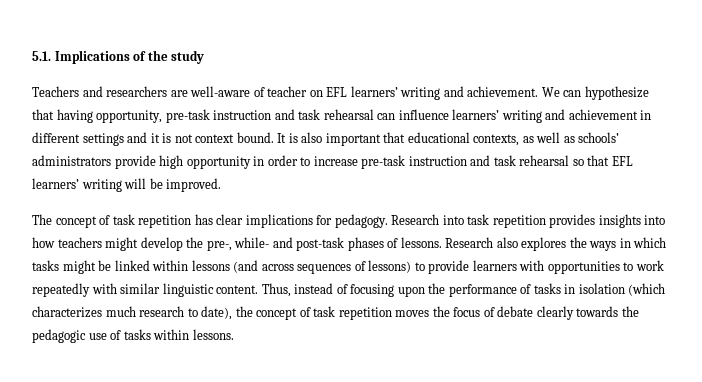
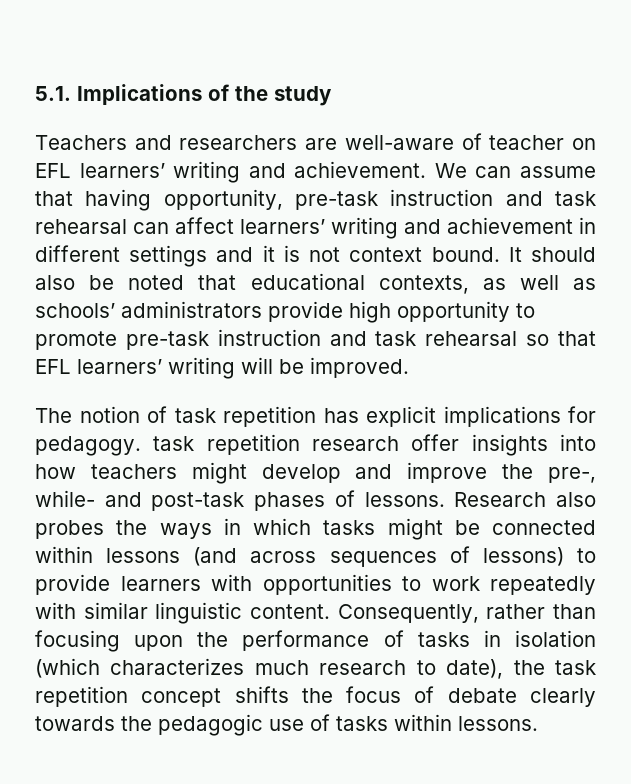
- We can hypothesize that having opportunity, pre-task instruction and task rehearsal can influence learners’ writing and achievement in different settings and it is not context bound.
+ We can assume that having opportunity, pre-task instruction and task rehearsal can affect learners’ writing and achievement in different settings and it is not context bound.
- It is also important that educational contexts, as well as schools’ administrators provide high opportunity in order to increase pre-task instruction and task rehearsal so that EFL learners’ writing will be improved.
+ It should also be noted that educational contexts, as well as schools’ administrators provide high opportunity to promote pre-task instruction and task rehearsal so that EFL learners’ writing will be improved.
- The concept of task repetition has clear implications for pedagogy. Research into task repetition provides insights into how teachers might develop the pre-, while- and post-task phases of lessons.
+ The notion of task repetition has explicit implications for pedagogy. task repetition research offer insights into how teachers might develop and improve the pre-, while- and post-task phases of lessons.
- Research also explores the ways in which tasks might be linked within lessons (and across sequences of lessons) to provide learners with opportunities to work repeatedly with similar linguistic content.
+ Research also probes the ways in which tasks might be connected within lessons (and across sequences of lessons) to provide learners with opportunities to work repeatedly with similar linguistic content.
- Thus, instead of focusing upon the performance of tasks in isolation (which characterizes much research to date), the concept of task repetition moves the focus of debate clearly towards the pedagogic use of tasks within lessons.
+ Consequently, rather than focusing upon the performance of tasks in isolation (which characterizes much research to date), the task repetition concept shifts the focus of debate clearly towards the pedagogic use of tasks within lessons.

